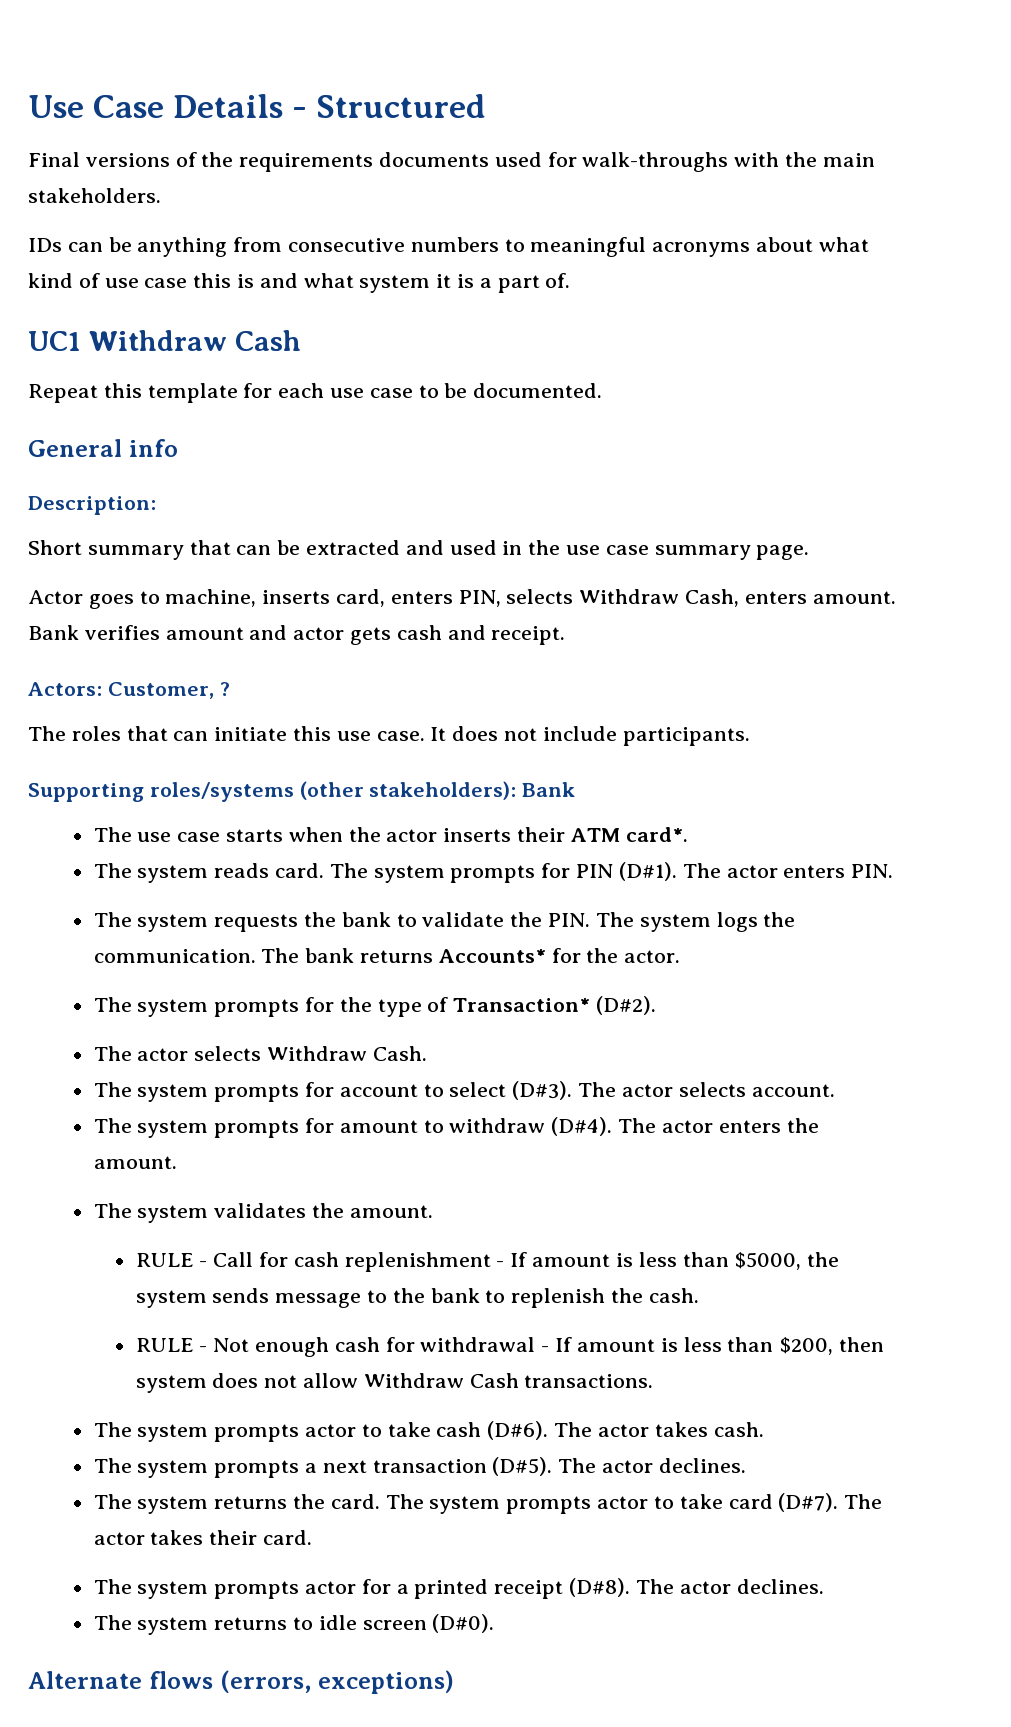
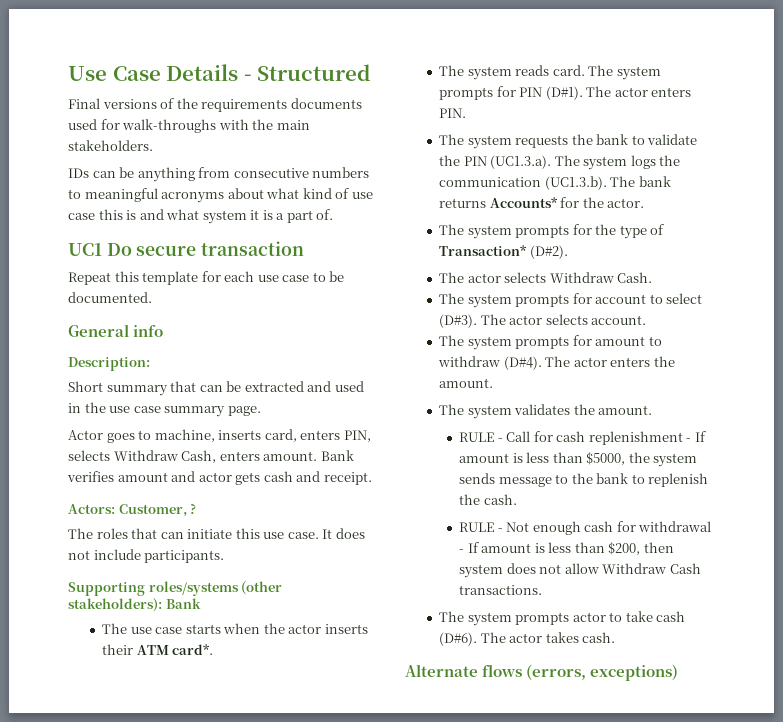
- UC1 Withdraw Cash
+ UC1 Do secure transaction
- The system requests the bank to validate the PIN. The system logs the communication. The bank returns Accounts* for the actor.
+ The system requests the bank to validate the PIN (UC1.3.a). The system logs the communication (UC1.3.b). The bank returns Accounts* for the actor.
- The system prompts a next transaction (D#5). The actor declines.
- The system returns the card. The system prompts actor to take card (D#7). The actor takes their card.
- The system prompts actor for a printed receipt (D#8). The actor declines.
- The system returns to idle screen (D#0).

